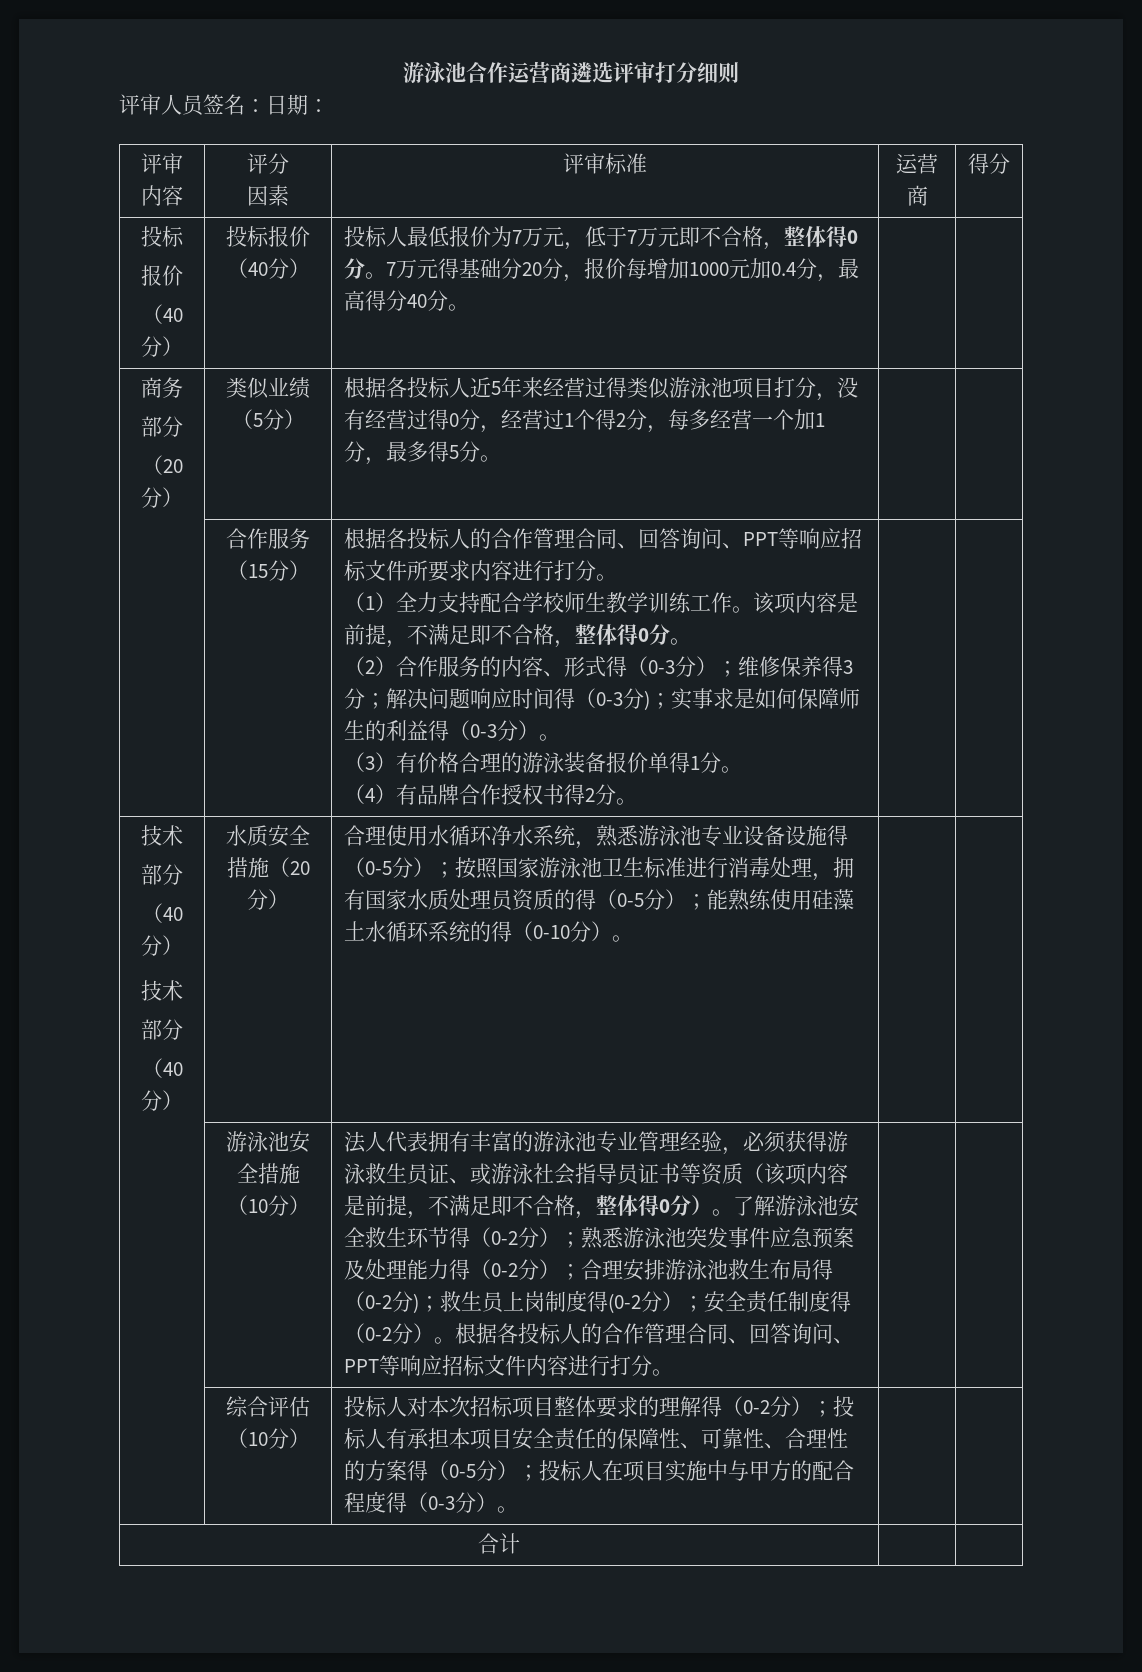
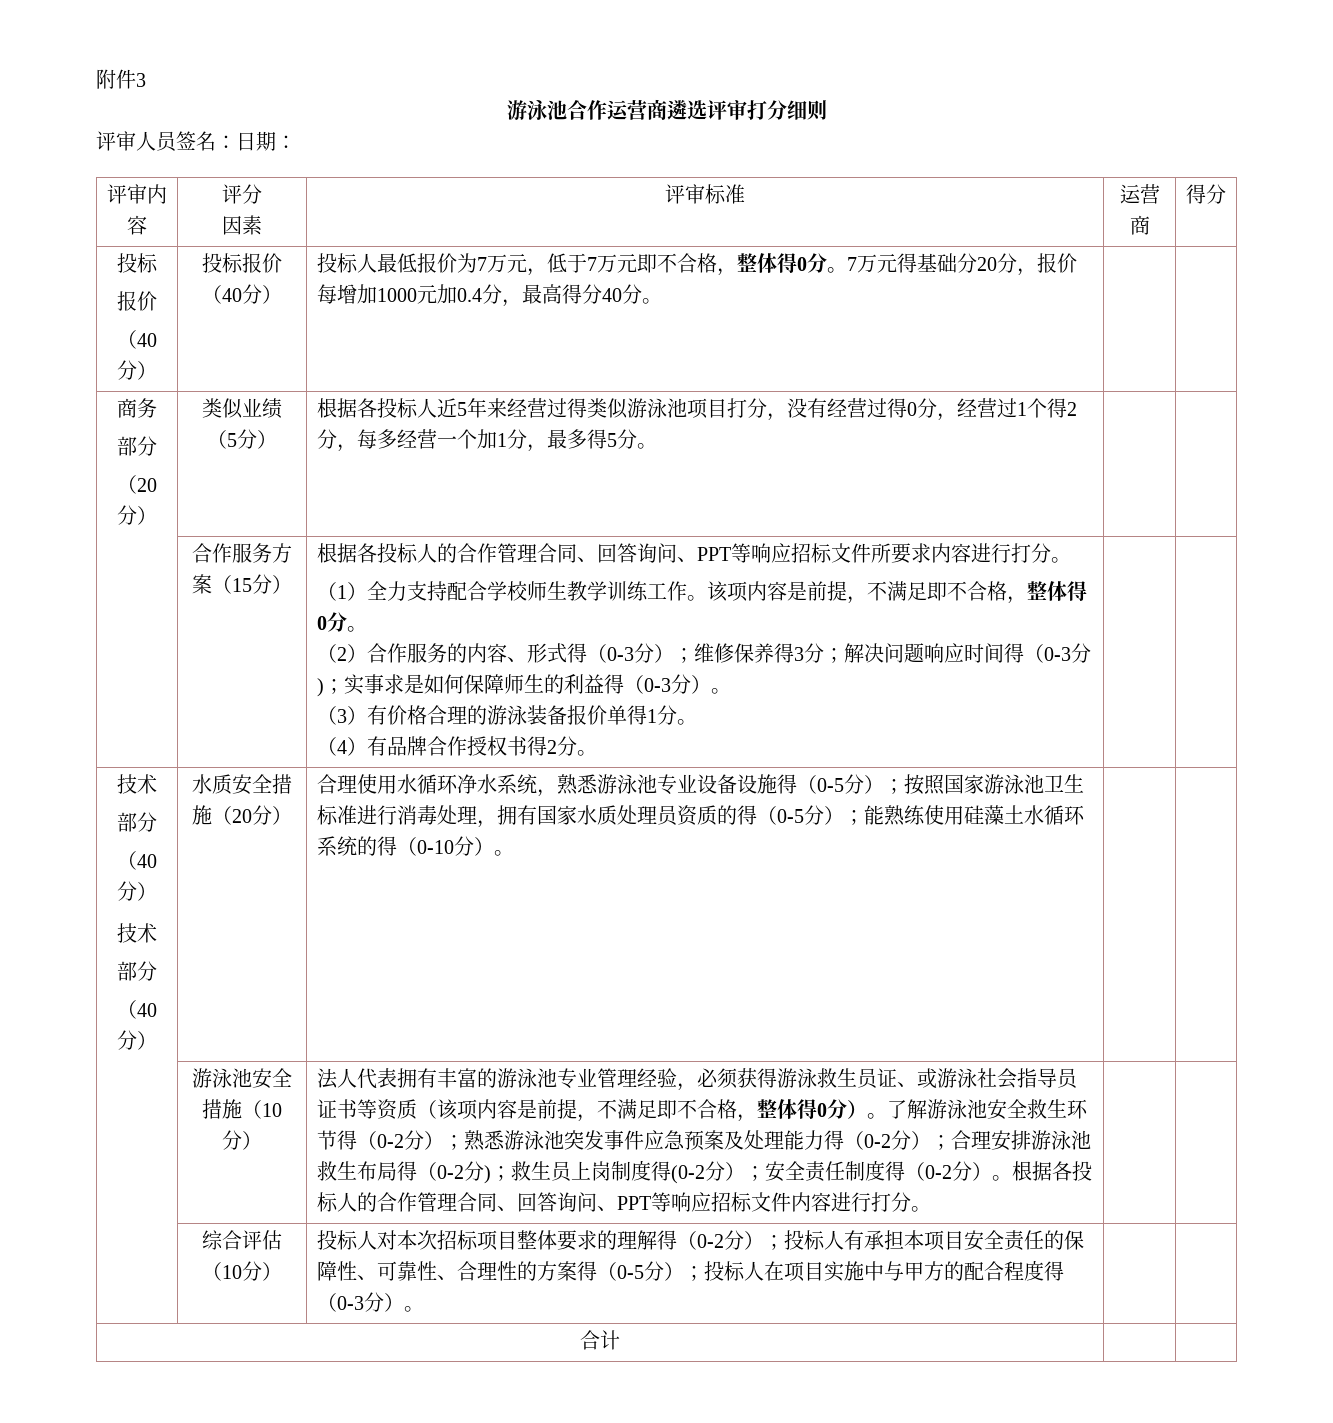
+ 附件3
- 合作服务（15分）
+ 合作服务方案（15分）

